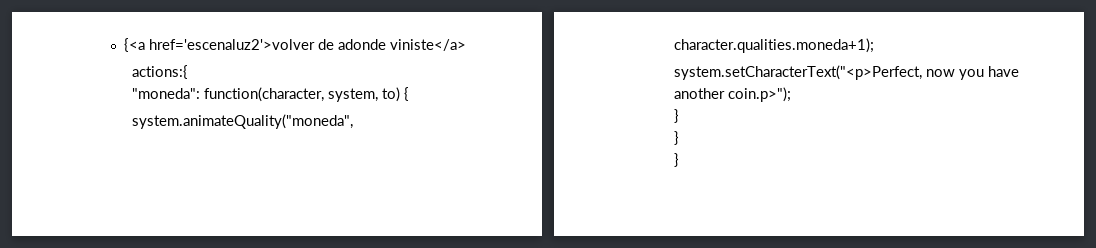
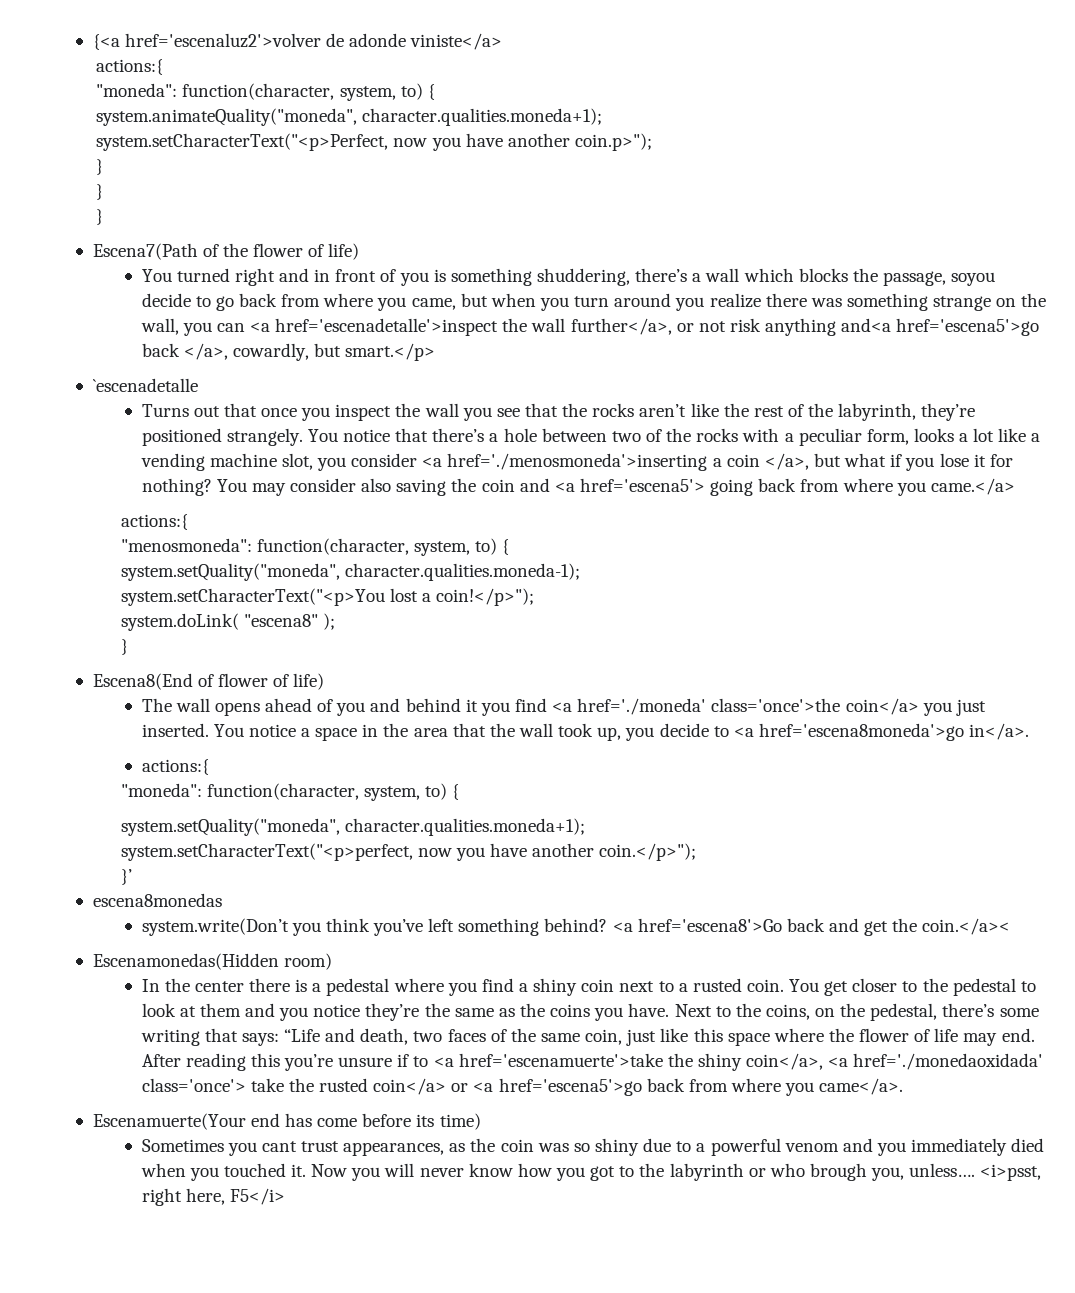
+ Escena7(Path of the flower of life)
+ You turned right and in front of you is something shuddering, there’s a wall which blocks the passage, soyou decide to go back from where you came, but when you turn around you realize there was something strange on the wall, you can <a href='escenadetalle'>inspect the wall further</a>, or not risk anything and<a href='escena5'>go back </a>, cowardly, but smart.</p>
+ `escenadetalle
+ Turns out that once you inspect the wall you see that the rocks aren’t like the rest of the labyrinth, they’re positioned strangely. You notice that there’s a hole between two of the rocks with a peculiar form, looks a lot like a vending machine slot, you consider <a href='./menosmoneda'>inserting a coin </a>, but what if you lose it for nothing? You may consider also saving the coin and <a href='escena5'> going back from where you came.</a>
+ actions:{
+ "menosmoneda": function(character, system, to) {
+ system.setQuality("moneda", character.qualities.moneda-1);
+ system.setCharacterText("<p>You lost a coin!</p>");
+ system.doLink( "escena8" );
+ }
+ Escena8(End of flower of life)
+ The wall opens ahead of you and behind it you find <a href='./moneda' class='once'>the coin</a> you just inserted. You notice a space in the area that the wall took up, you decide to <a href='escena8moneda'>go in</a>.
+ actions:{
+ "moneda": function(character, system, to) {
+ system.setQuality("moneda", character.qualities.moneda+1);
+ system.setCharacterText("<p>perfect, now you have another coin.</p>");
+ }’
+ escena8monedas
+ system.write(Don’t you think you’ve left something behind? <a href='escena8'>Go back and get the coin.</a><
+ Escenamonedas(Hidden room)
+ In the center there is a pedestal where you find a shiny coin next to a rusted coin. You get closer to the pedestal to look at them and you notice they’re the same as the coins you have. Next to the coins, on the pedestal, there’s some writing that says: “Life and death, two faces of the same coin, just like this space where the flower of life may end. After reading this you’re unsure if to <a href='escenamuerte'>take the shiny coin</a>, <a href='./monedaoxidada' class='once'> take the rusted coin</a> or <a href='escena5'>go back from where you came</a>.
+ Escenamuerte(Your end has come before its time)
+ Sometimes you cant trust appearances, as the coin was so shiny due to a powerful venom and you immediately died when you touched it. Now you will never know how you got to the labyrinth or who brough you, unless…. <i>psst, right here, F5</i>

